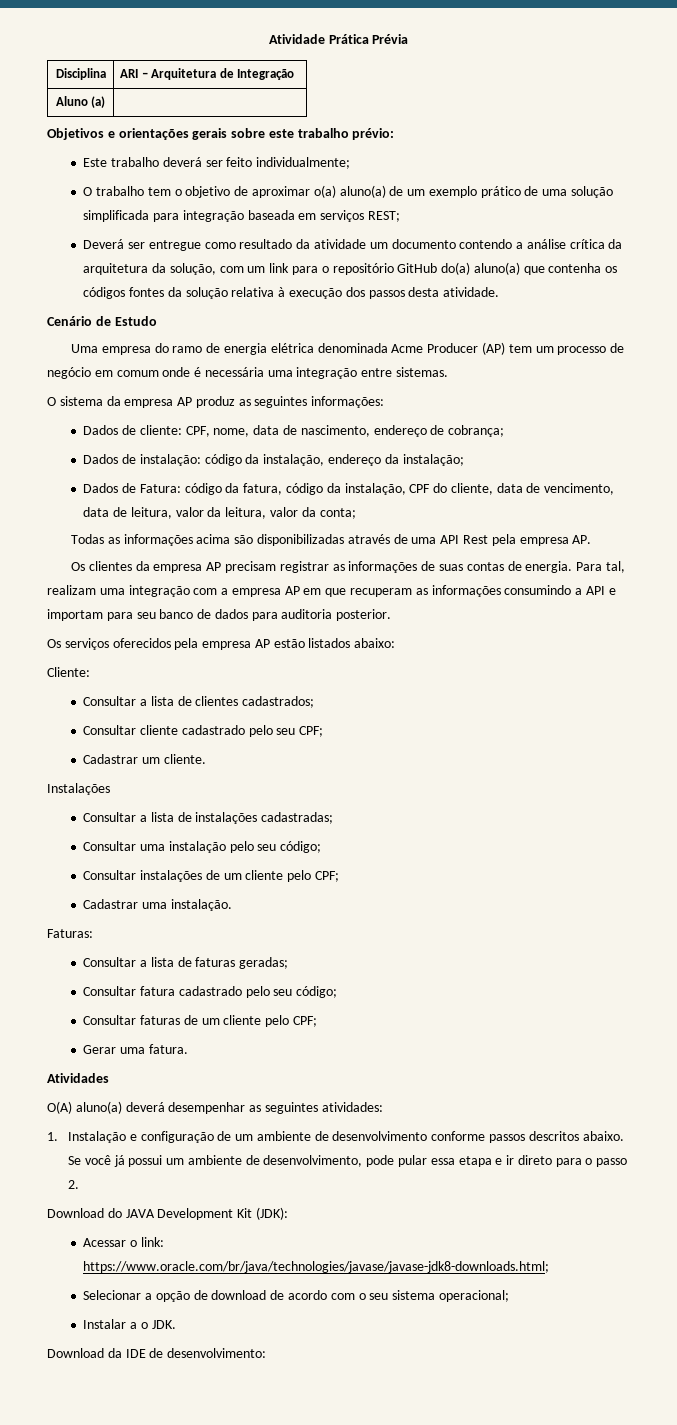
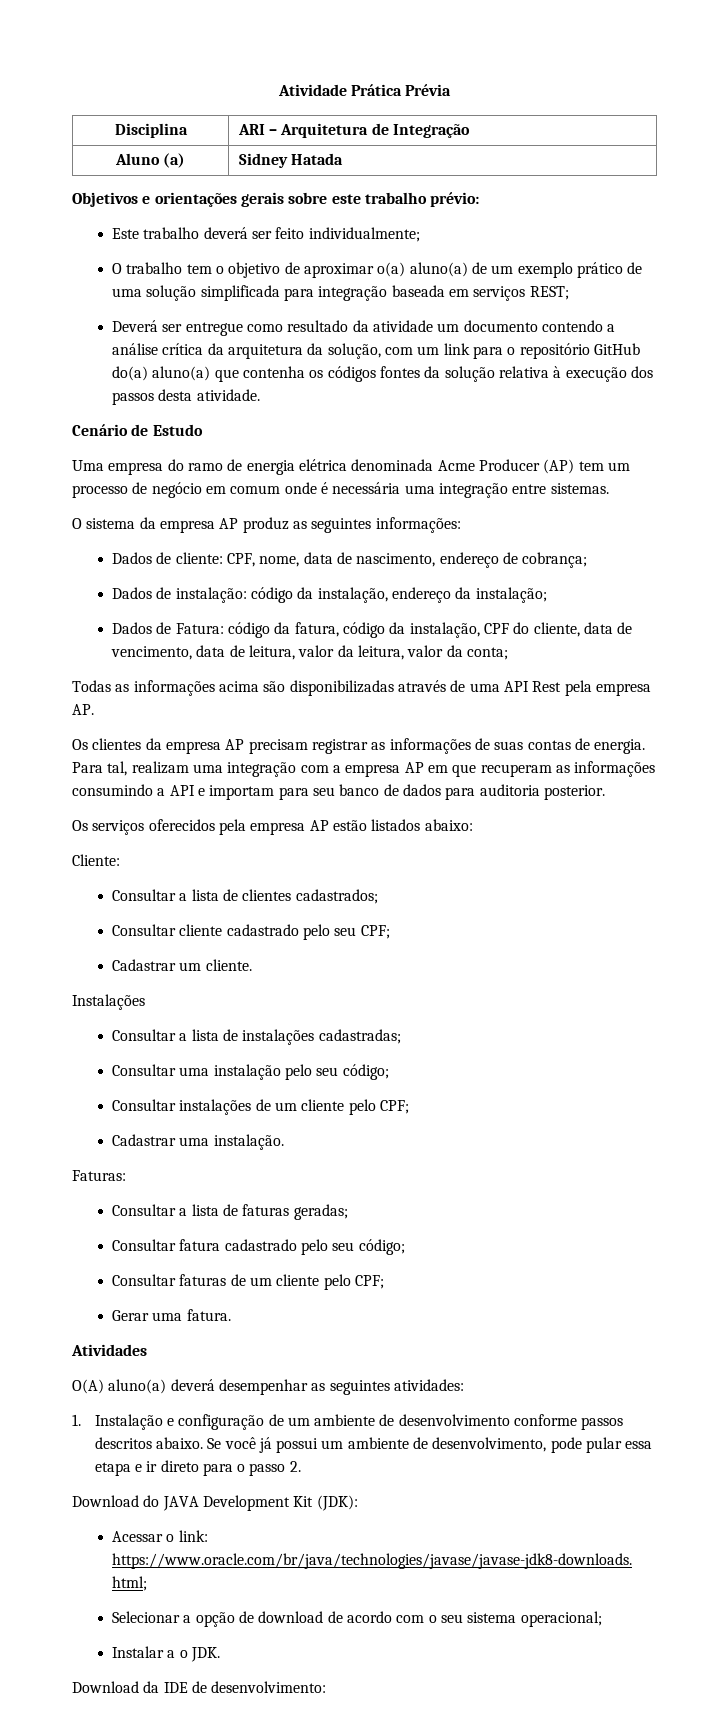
- Aluno (a) |
+ Aluno (a) | Sidney Hatada

